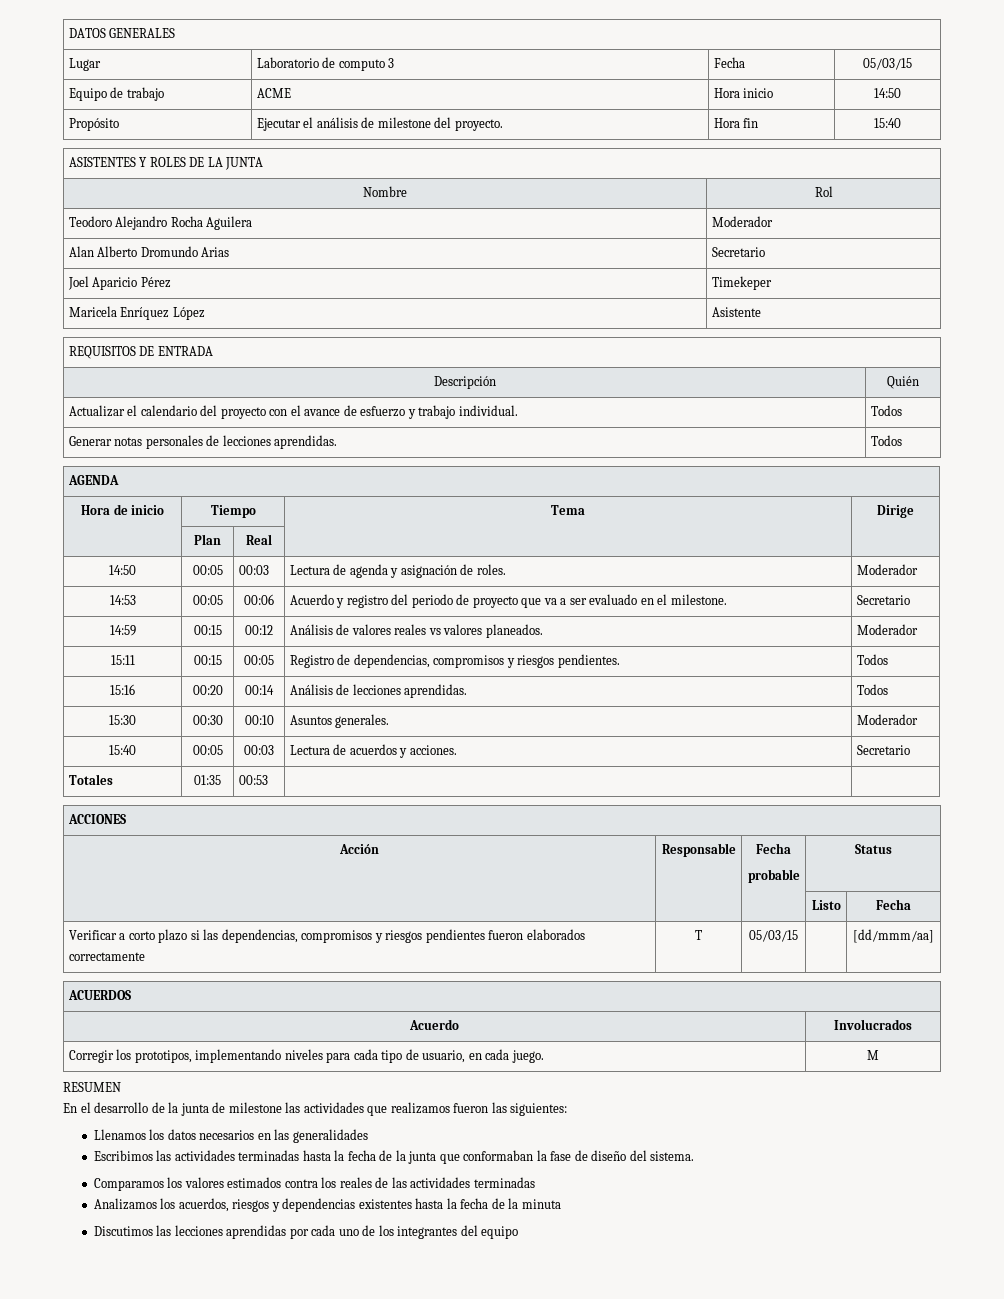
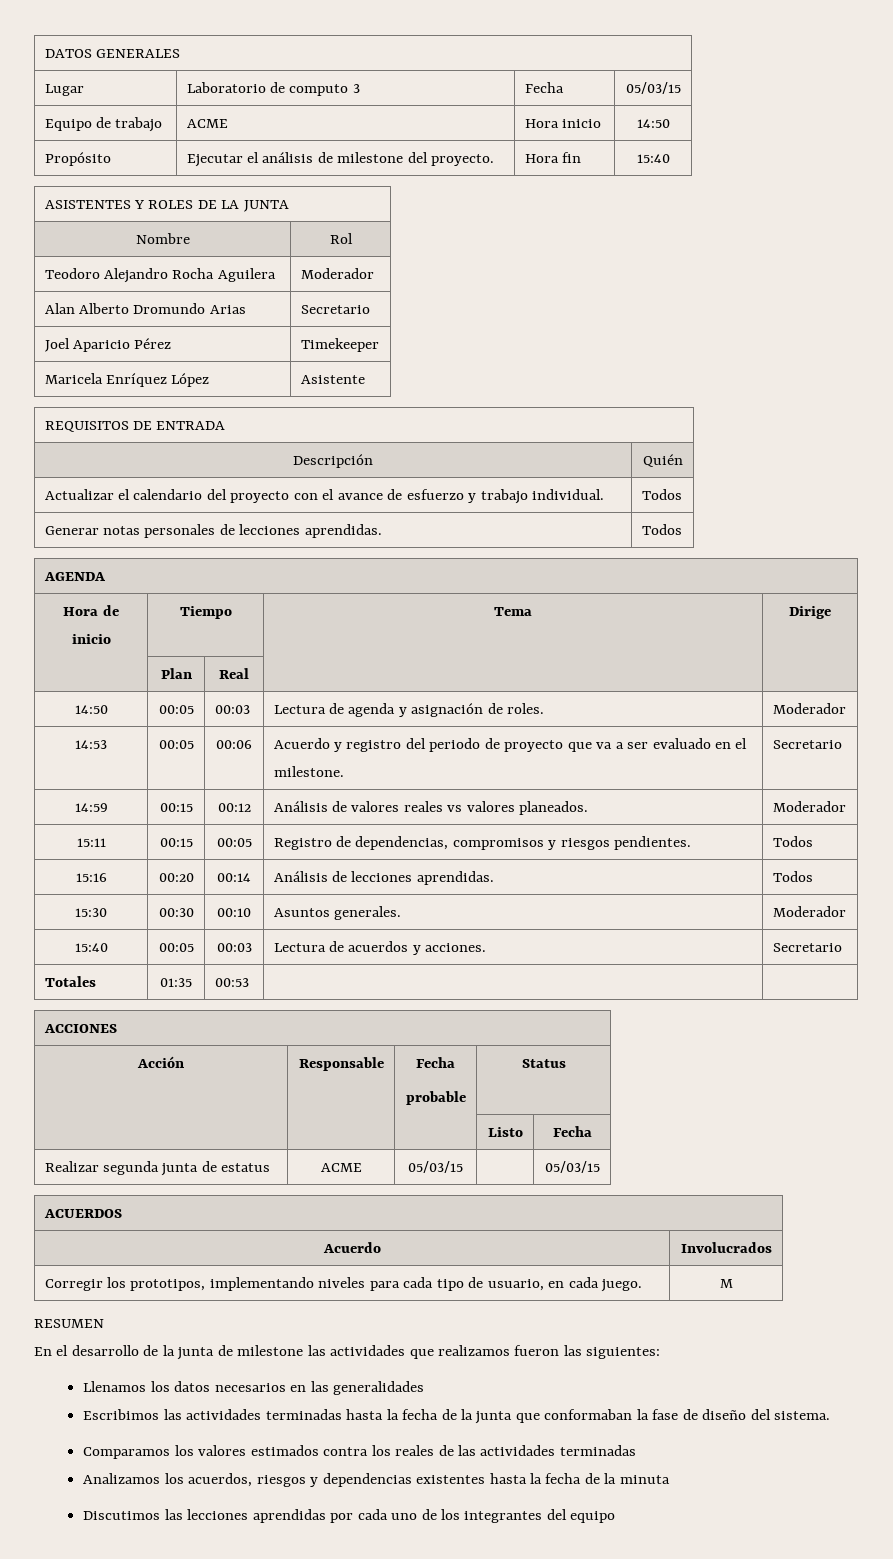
- Joel Aparicio Pérez | Timekeper
+ Joel Aparicio Pérez | Timekeeper
- Verificar a corto plazo si las dependencias, compromisos y riesgos pendientes fueron elaborados correctamente | T | 05/03/15 | | [dd/mmm/aa]
+ Realizar segunda junta de estatus | ACME | 05/03/15 | | 05/03/15

